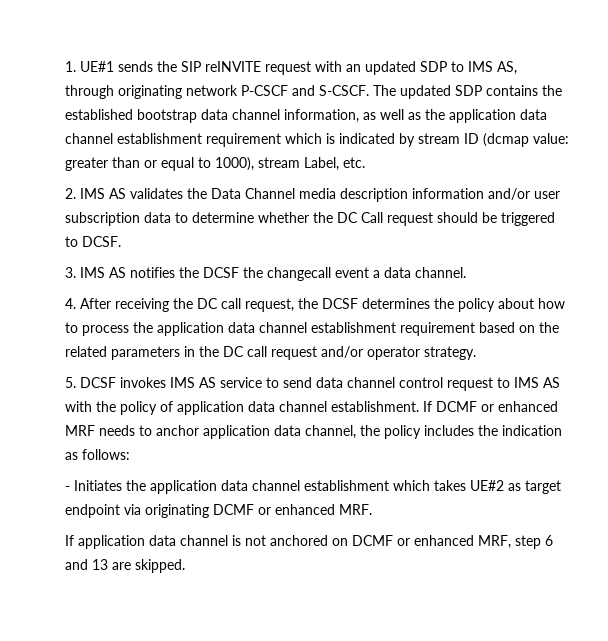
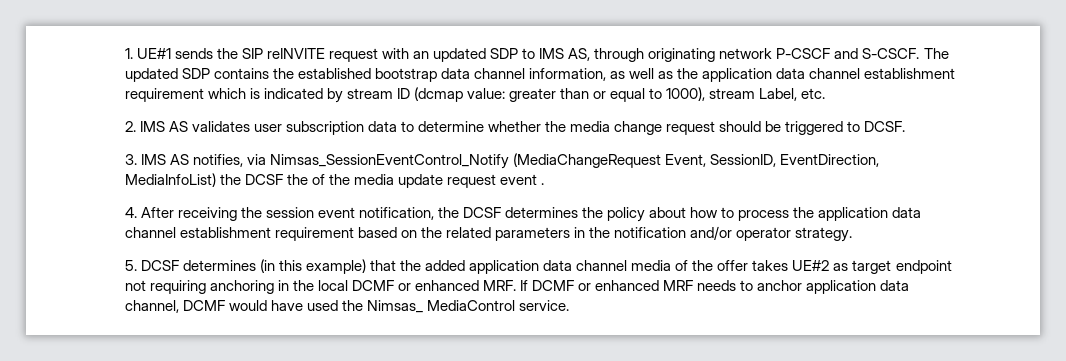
- 2. IMS AS validates the Data Channel media description information and/or user subscription data to determine whether the DC Call request should be triggered to DCSF.
+ 2. IMS AS validates user subscription data to determine whether the media change request should be triggered to DCSF.
- 3. IMS AS notifies the DCSF the changecall event a data channel.
+ 3. IMS AS notifies, via Nimsas_SessionEventControl_Notify (MediaChangeRequest Event, SessionID, EventDirection, MediaInfoList) the DCSF the of the media update request event .
- 4. After receiving the DC call request, the DCSF determines the policy about how to process the application data channel establishment requirement based on the related parameters in the DC call request and/or operator strategy.
+ 4. After receiving the session event notification, the DCSF determines the policy about how to process the application data channel establishment requirement based on the related parameters in the notification and/or operator strategy.
- 5. DCSF invokes IMS AS service to send data channel control request to IMS AS with the policy of application data channel establishment. If DCMF or enhanced MRF needs to anchor application data channel, the policy includes the indication as follows:
- - Initiates the application data channel establishment which takes UE#2 as target endpoint via originating DCMF or enhanced MRF.
- If application data channel is not anchored on DCMF or enhanced MRF, step 6 and 13 are skipped.
+ 5. DCSF determines (in this example) that the added application data channel media of the offer takes UE#2 as target endpoint not requiring anchoring in the local DCMF or enhanced MRF. If DCMF or enhanced MRF needs to anchor application data channel, DCMF would have used the Nimsas_ MediaControl service.

